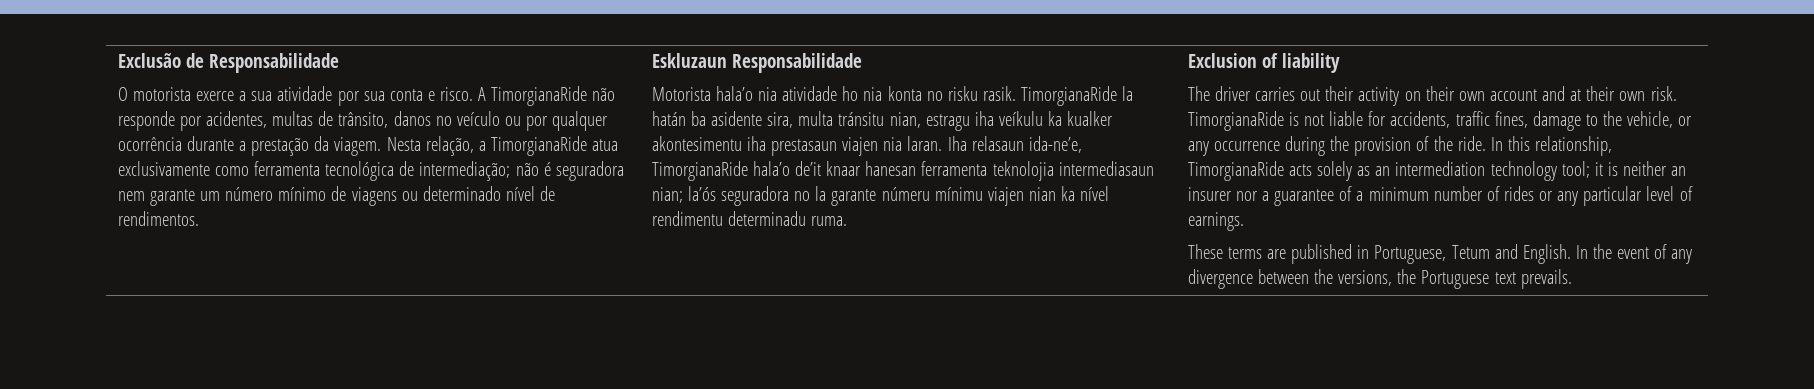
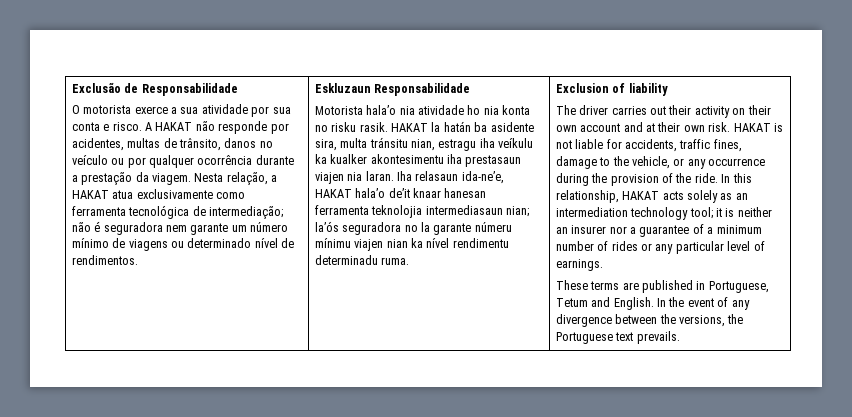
- A TimorgianaRide não responde por acidentes, multas de trânsito, danos no veículo ou por qualquer ocorrência durante a prestação da viagem.
+ A HAKAT não responde por acidentes, multas de trânsito, danos no veículo ou por qualquer ocorrência durante a prestação da viagem.
- Nesta relação, a TimorgianaRide atua exclusivamente como ferramenta tecnológica de intermediação; não é seguradora nem garante um número mínimo de viagens ou determinado nível de rendimentos.
+ Nesta relação, a HAKAT atua exclusivamente como ferramenta tecnológica de intermediação; não é seguradora nem garante um número mínimo de viagens ou determinado nível de rendimentos.
- TimorgianaRide la hatán ba asidente sira, multa tránsitu nian, estragu iha veíkulu ka kualker akontesimentu iha prestasaun viajen nia laran.
+ HAKAT la hatán ba asidente sira, multa tránsitu nian, estragu iha veíkulu ka kualker akontesimentu iha prestasaun viajen nia laran.
- Iha relasaun ida-ne’e, TimorgianaRide hala’o de’it knaar hanesan ferramenta teknolojia intermediasaun nian; la’ós seguradora no la garante númeru mínimu viajen nian ka nível rendimentu determinadu ruma.
+ Iha relasaun ida-ne’e, HAKAT hala’o de’it knaar hanesan ferramenta teknolojia intermediasaun nian; la’ós seguradora no la garante númeru mínimu viajen nian ka nível rendimentu determinadu ruma.
- TimorgianaRide is not liable for accidents, traffic fines, damage to the vehicle, or any occurrence during the provision of the ride.
+ HAKAT is not liable for accidents, traffic fines, damage to the vehicle, or any occurrence during the provision of the ride.
- In this relationship, TimorgianaRide acts solely as an intermediation technology tool; it is neither an insurer nor a guarantee of a minimum number of rides or any particular level of earnings.
+ In this relationship, HAKAT acts solely as an intermediation technology tool; it is neither an insurer nor a guarantee of a minimum number of rides or any particular level of earnings.

